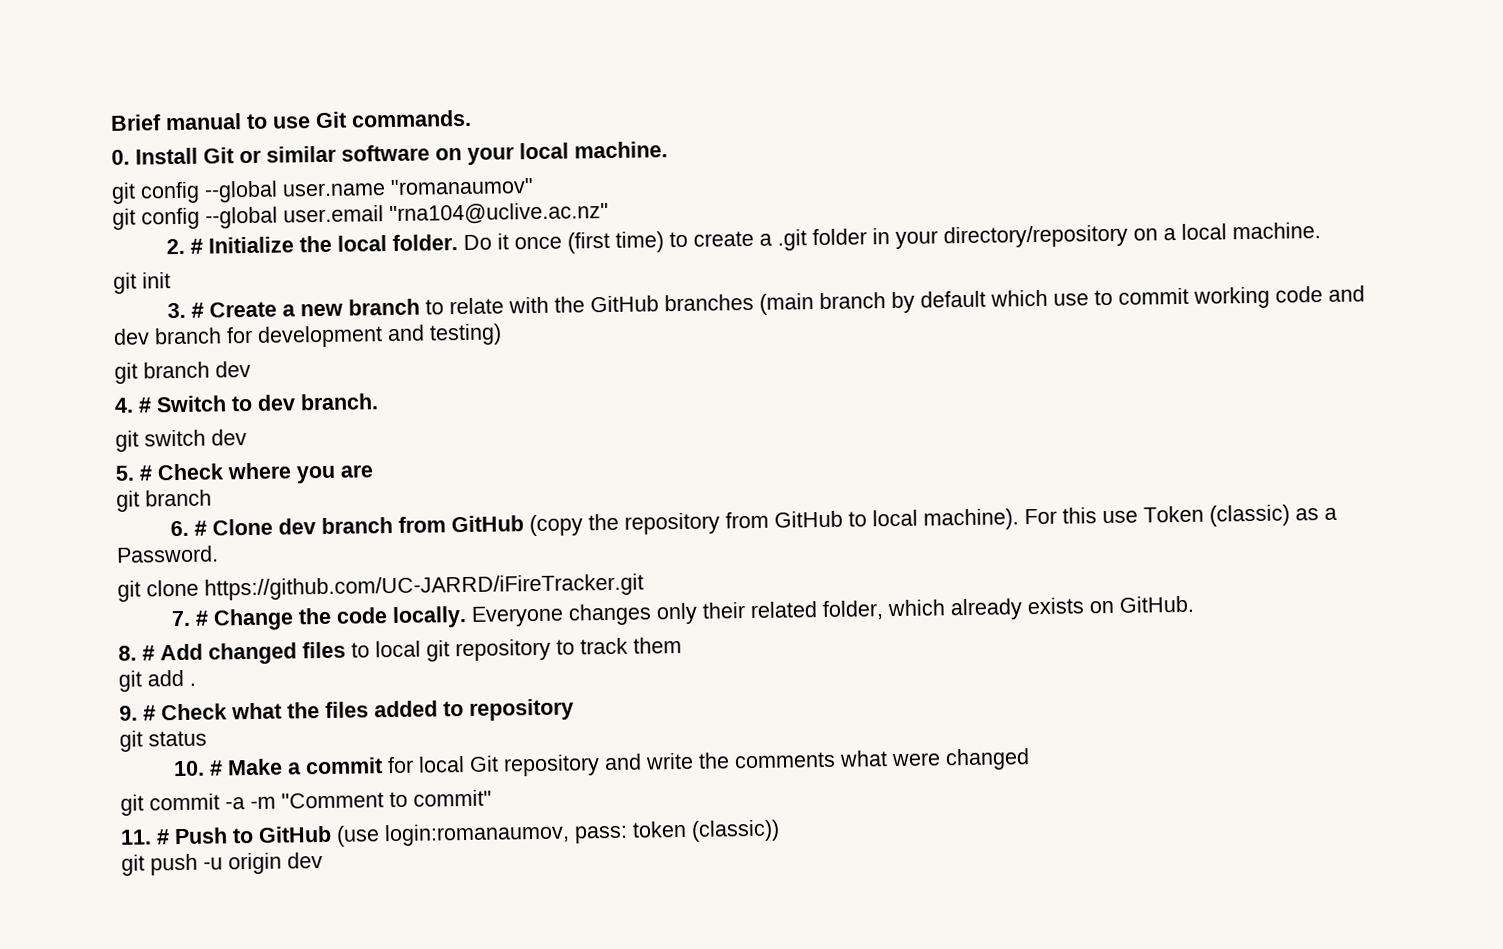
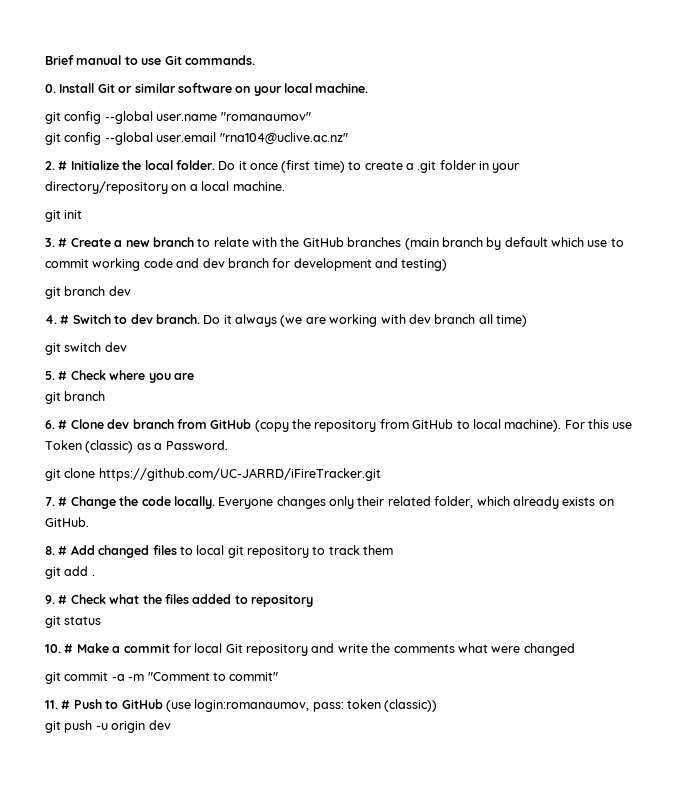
+ Do it always (we are working with dev branch all time)

